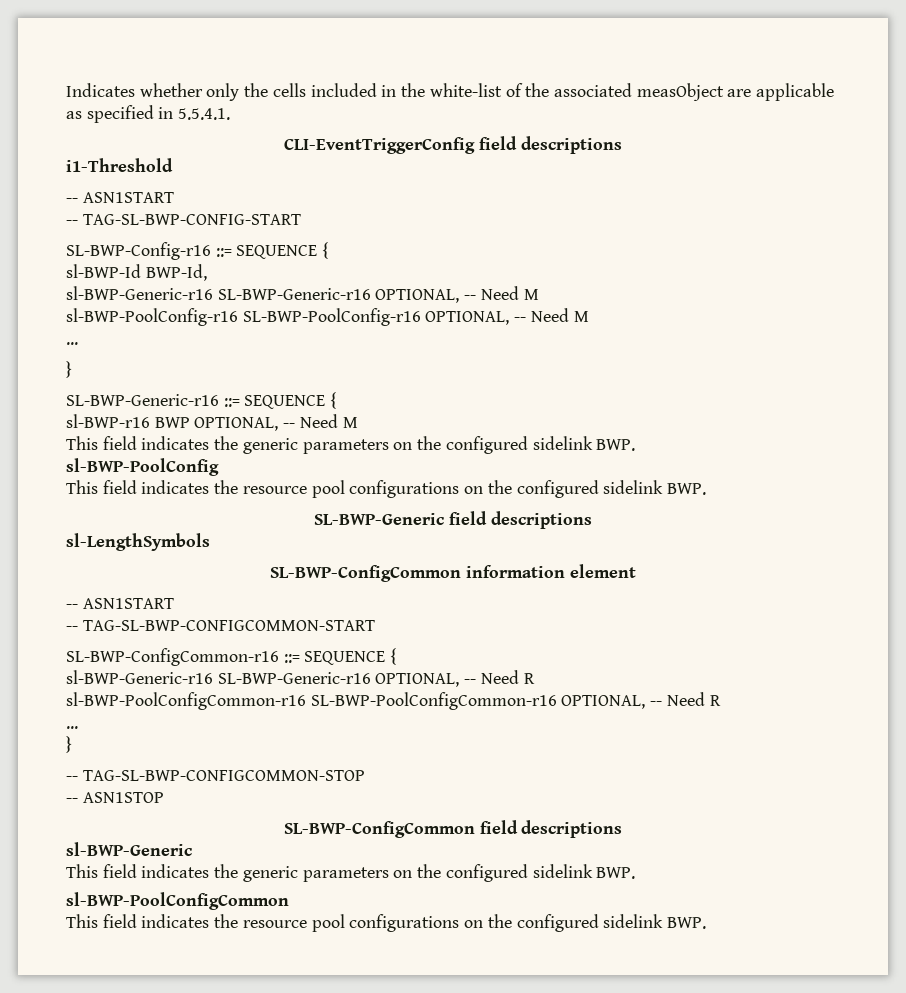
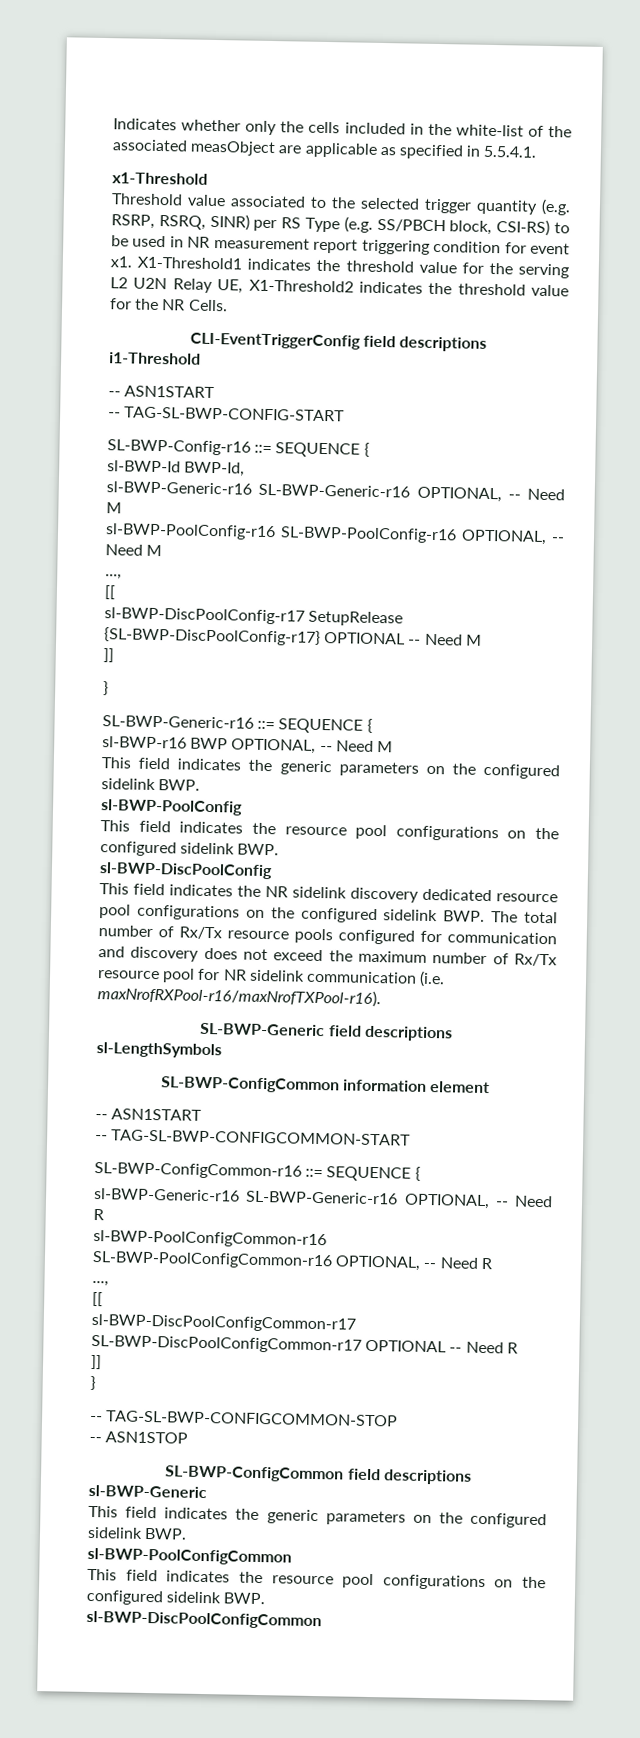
+ x1-Threshold
+ Threshold value associated to the selected trigger quantity (e.g. RSRP, RSRQ, SINR) per RS Type (e.g. SS/PBCH block, CSI-RS) to be used in NR measurement report triggering condition for event x1. X1-Threshold1 indicates the threshold value for the serving L2 U2N Relay UE, X1-Threshold2 indicates the threshold value for the NR Cells.
  sl-BWP-PoolConfig-r16 SL-BWP-PoolConfig-r16 OPTIONAL, -- Need M
- ...
+ ...,
+ [[
+ sl-BWP-DiscPoolConfig-r17 SetupRelease {SL-BWP-DiscPoolConfig-r17} OPTIONAL -- Need M
+ ]]
+ sl-BWP-DiscPoolConfig
+ This field indicates the NR sidelink discovery dedicated resource pool configurations on the configured sidelink BWP. The total number of Rx/Tx resource pools configured for communication and discovery does not exceed the maximum number of Rx/Tx resource pool for NR sidelink communication (i.e. maxNrofRXPool-r16/maxNrofTXPool-r16).
  sl-BWP-PoolConfigCommon-r16 SL-BWP-PoolConfigCommon-r16 OPTIONAL, -- Need R
- ...
+ ...,
+ [[
+ sl-BWP-DiscPoolConfigCommon-r17 SL-BWP-DiscPoolConfigCommon-r17 OPTIONAL -- Need R
+ ]]
+ sl-BWP-DiscPoolConfigCommon

